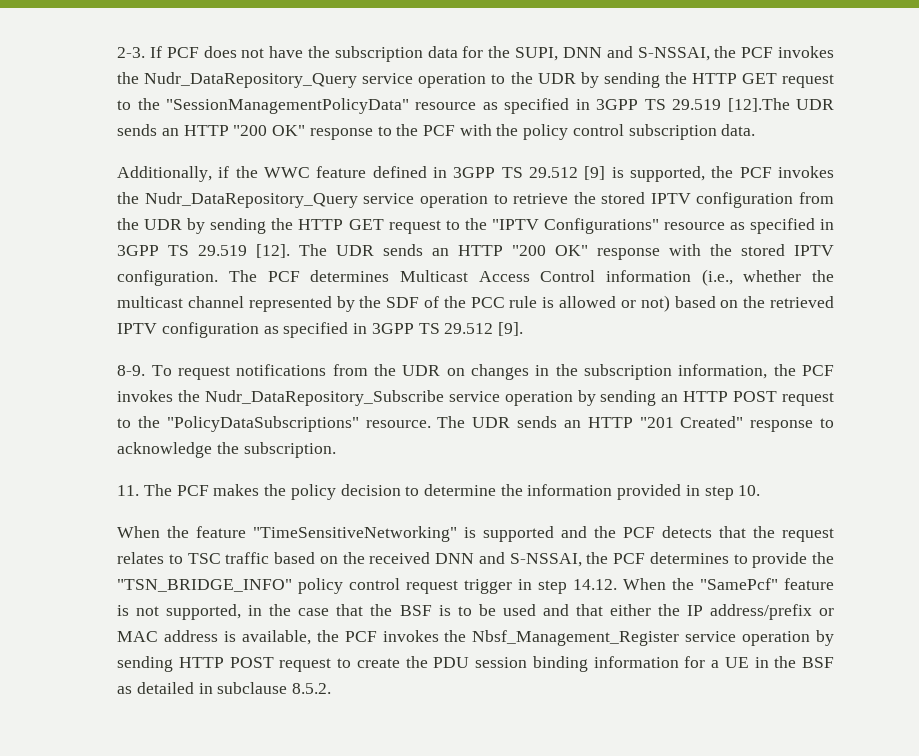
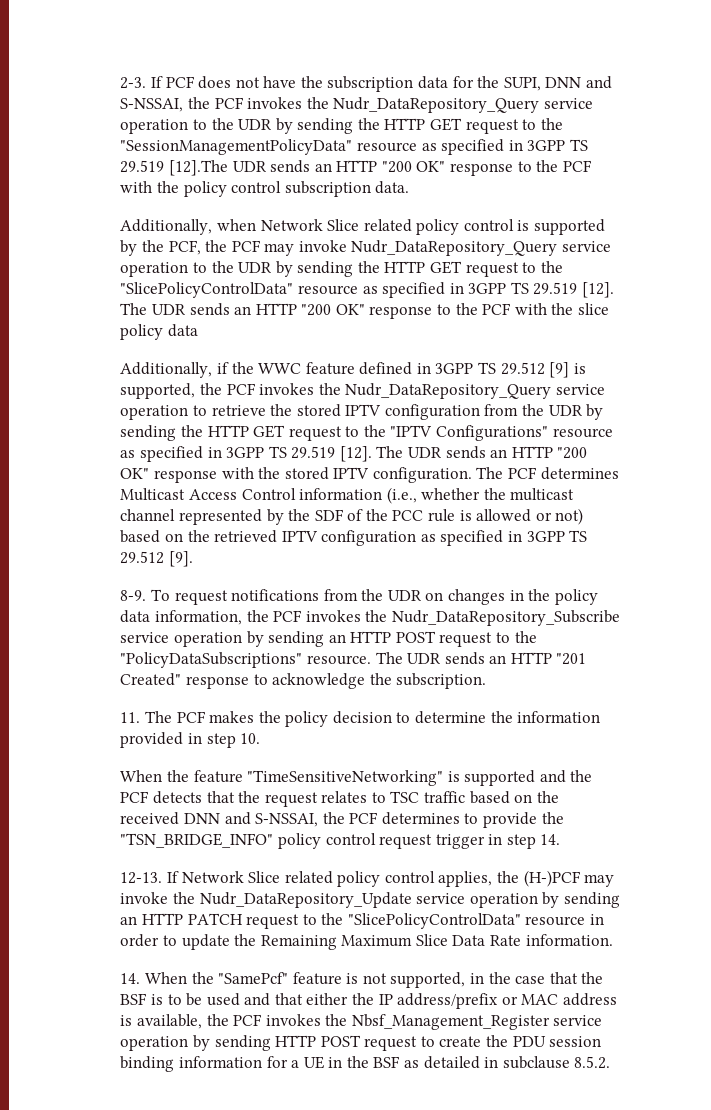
+ Additionally, when Network Slice related policy control is supported by the PCF, the PCF may invoke Nudr_DataRepository_Query service operation to the UDR by sending the HTTP GET request to the "SlicePolicyControlData" resource as specified in 3GPP TS 29.519 [12]. The UDR sends an HTTP "200 OK" response to the PCF with the slice policy data
- To request notifications from the UDR on changes in the subscription information, the PCF invokes the Nudr_DataRepository_Subscribe service operation by sending an HTTP POST request to the "PolicyDataSubscriptions" resource.
+ To request notifications from the UDR on changes in the policy data information, the PCF invokes the Nudr_DataRepository_Subscribe service operation by sending an HTTP POST request to the "PolicyDataSubscriptions" resource.
- When the feature "TimeSensitiveNetworking" is supported and the PCF detects that the request relates to TSC traffic based on the received DNN and S-NSSAI, the PCF determines to provide the "TSN_BRIDGE_INFO" policy control request trigger in step 14.12. When the "SamePcf" feature is not supported, in the case that the BSF is to be used and that either the IP address/prefix or MAC address is available, the PCF invokes the Nbsf_Management_Register service operation by sending HTTP POST request to create the PDU session binding information for a UE in the BSF as detailed in subclause 8.5.2.
+ When the feature "TimeSensitiveNetworking" is supported and the PCF detects that the request relates to TSC traffic based on the received DNN and S-NSSAI, the PCF determines to provide the "TSN_BRIDGE_INFO" policy control request trigger in step 14.
+ 12-13. If Network Slice related policy control applies, the (H-)PCF may invoke the Nudr_DataRepository_Update service operation by sending an HTTP PATCH request to the "SlicePolicyControlData" resource in order to update the Remaining Maximum Slice Data Rate information.
+ 14. When the "SamePcf" feature is not supported, in the case that the BSF is to be used and that either the IP address/prefix or MAC address is available, the PCF invokes the Nbsf_Management_Register service operation by sending HTTP POST request to create the PDU session binding information for a UE in the BSF as detailed in subclause 8.5.2.

